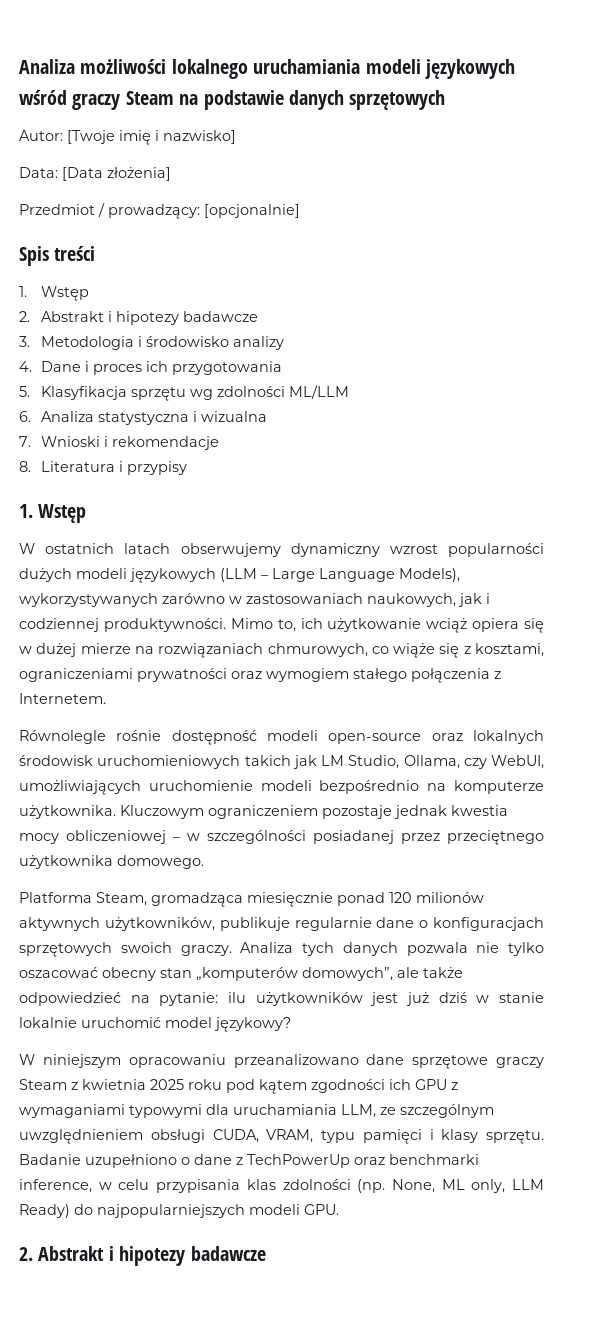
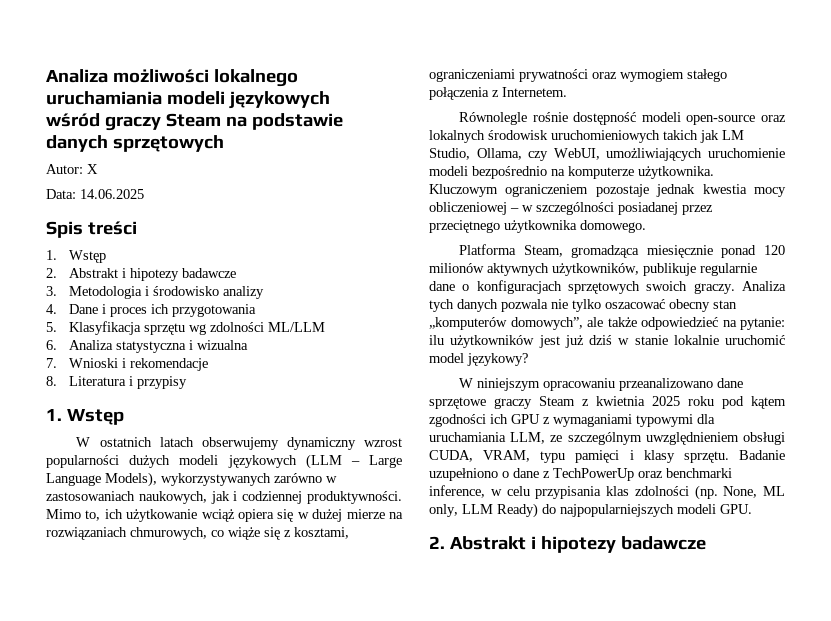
- Autor: [Twoje imię i nazwisko]
- Data: [Data złożenia]
- Przedmiot / prowadzący: [opcjonalnie]
+ Autor: X
+ Data: 14.06.2025

